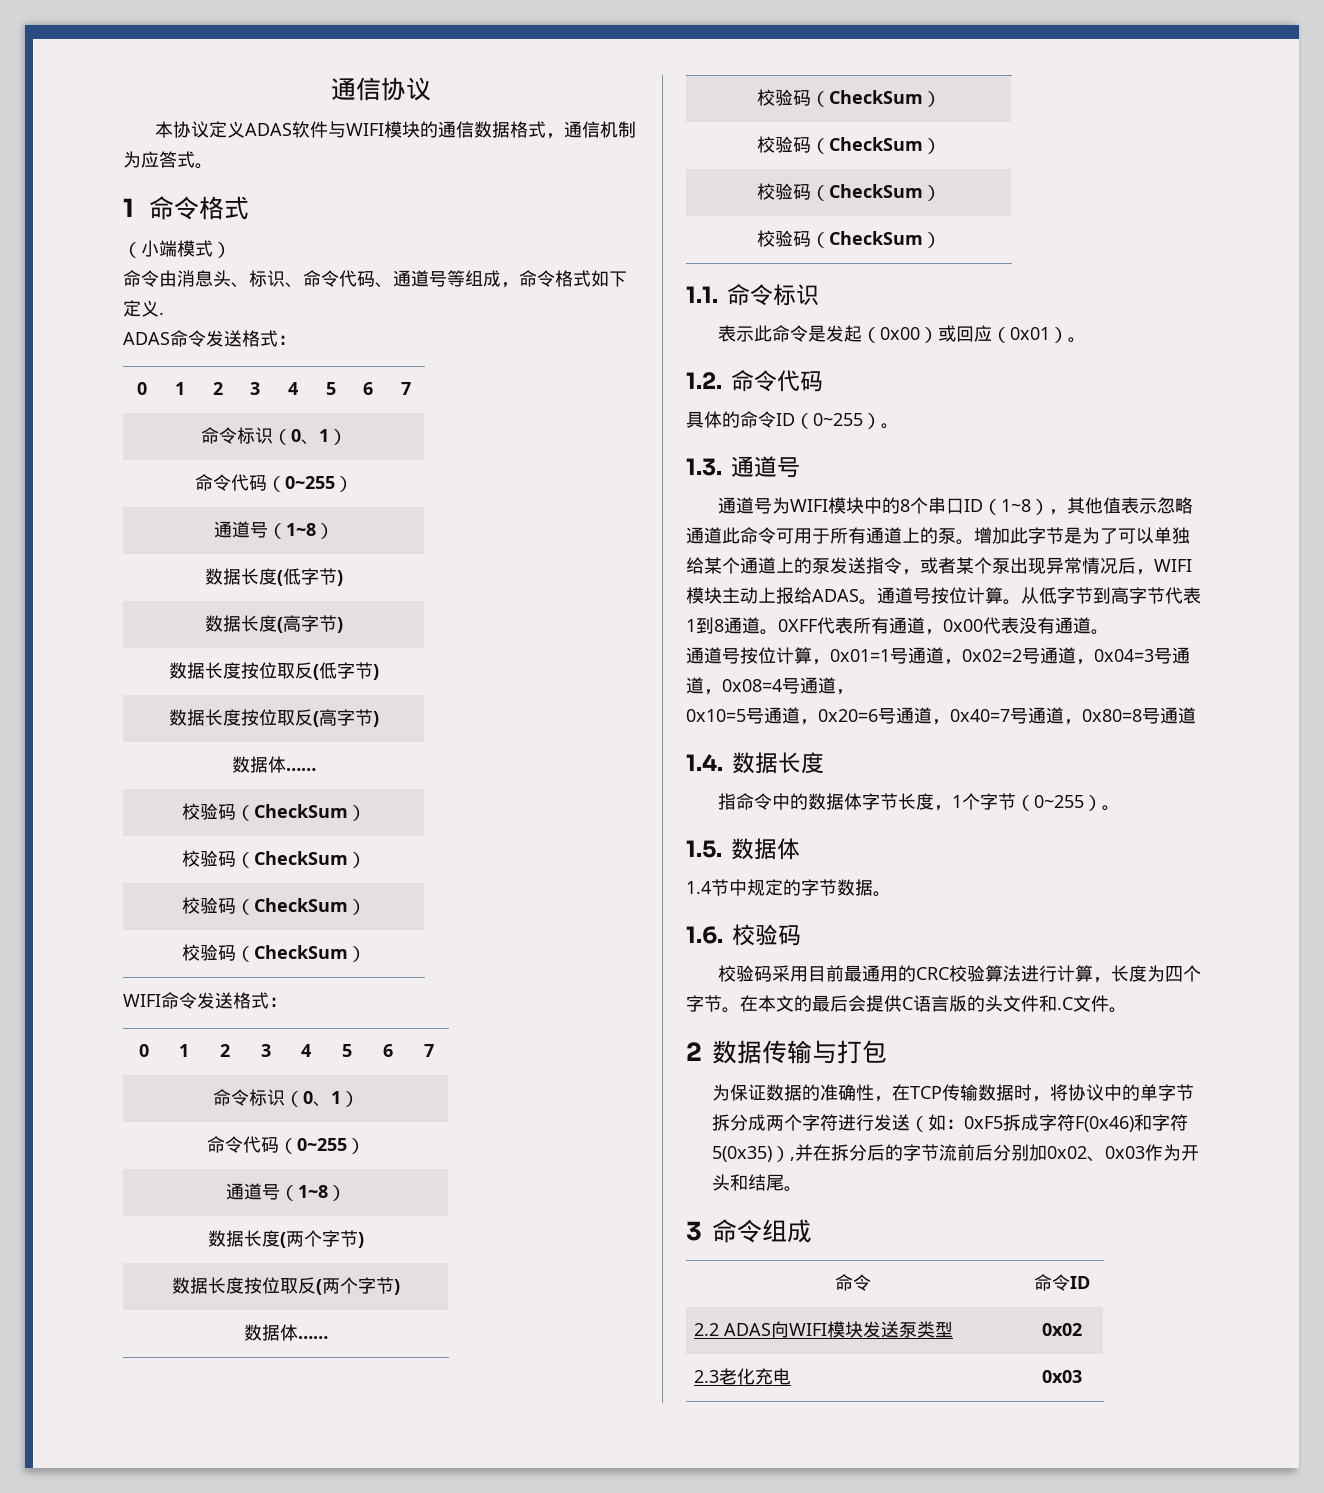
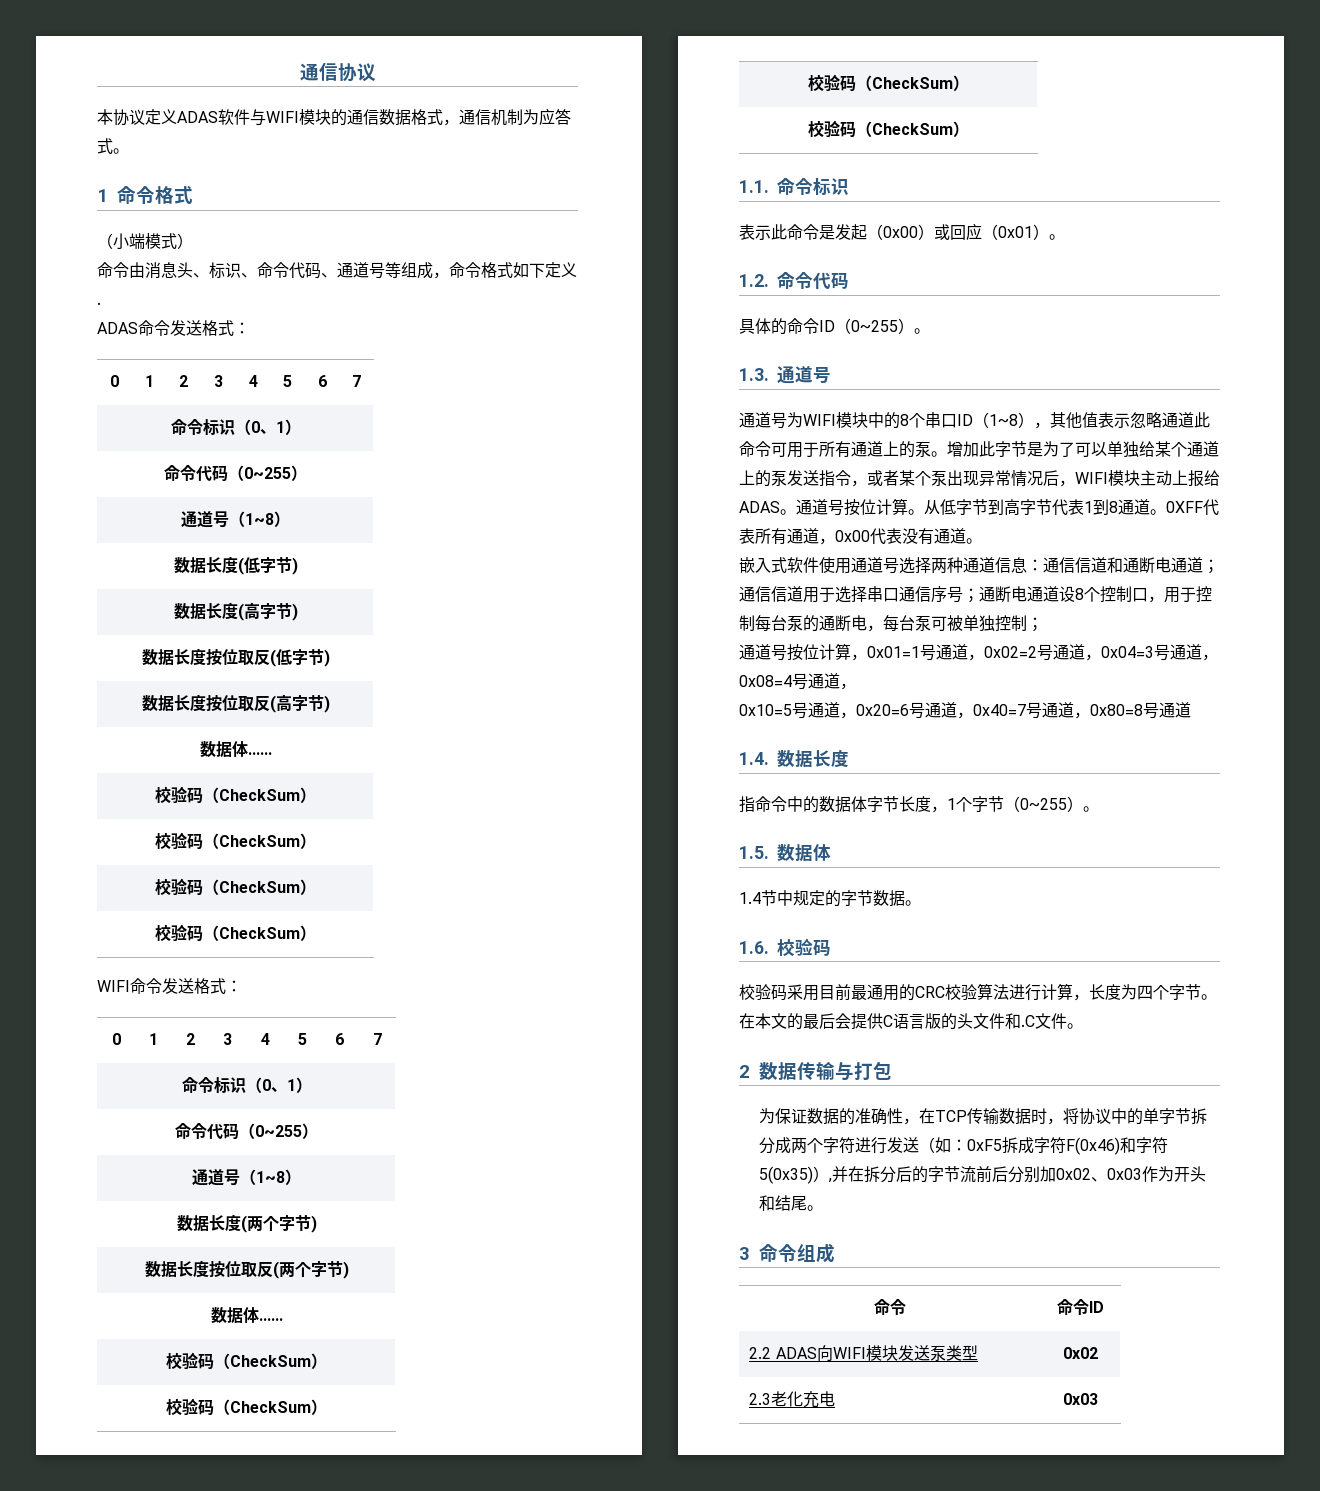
+ 嵌入式软件使用通道号选择两种通道信息：通信信道和通断电通道；通信信道用于选择串口通信序号；通断电通道设8个控制口，用于控制每台泵的通断电，每台泵可被单独控制；

